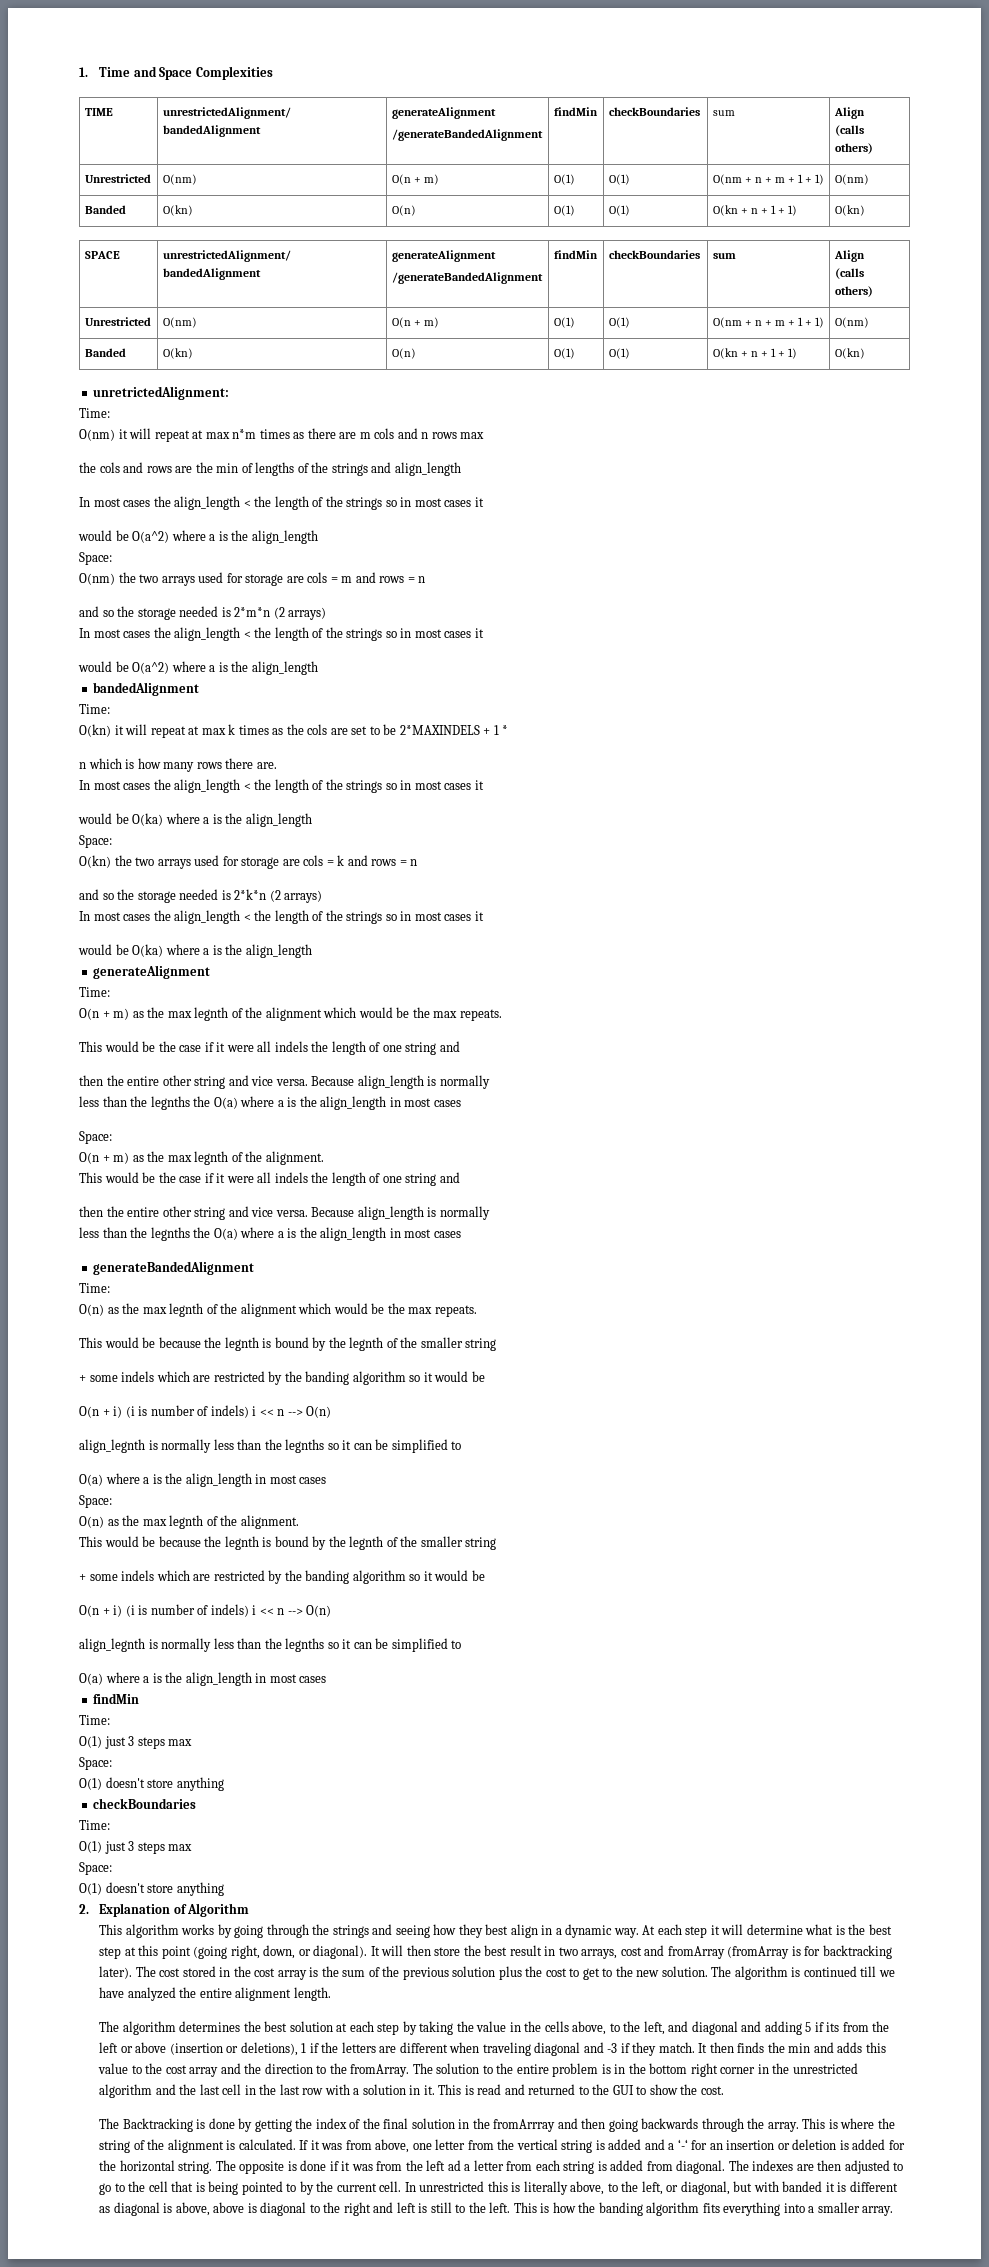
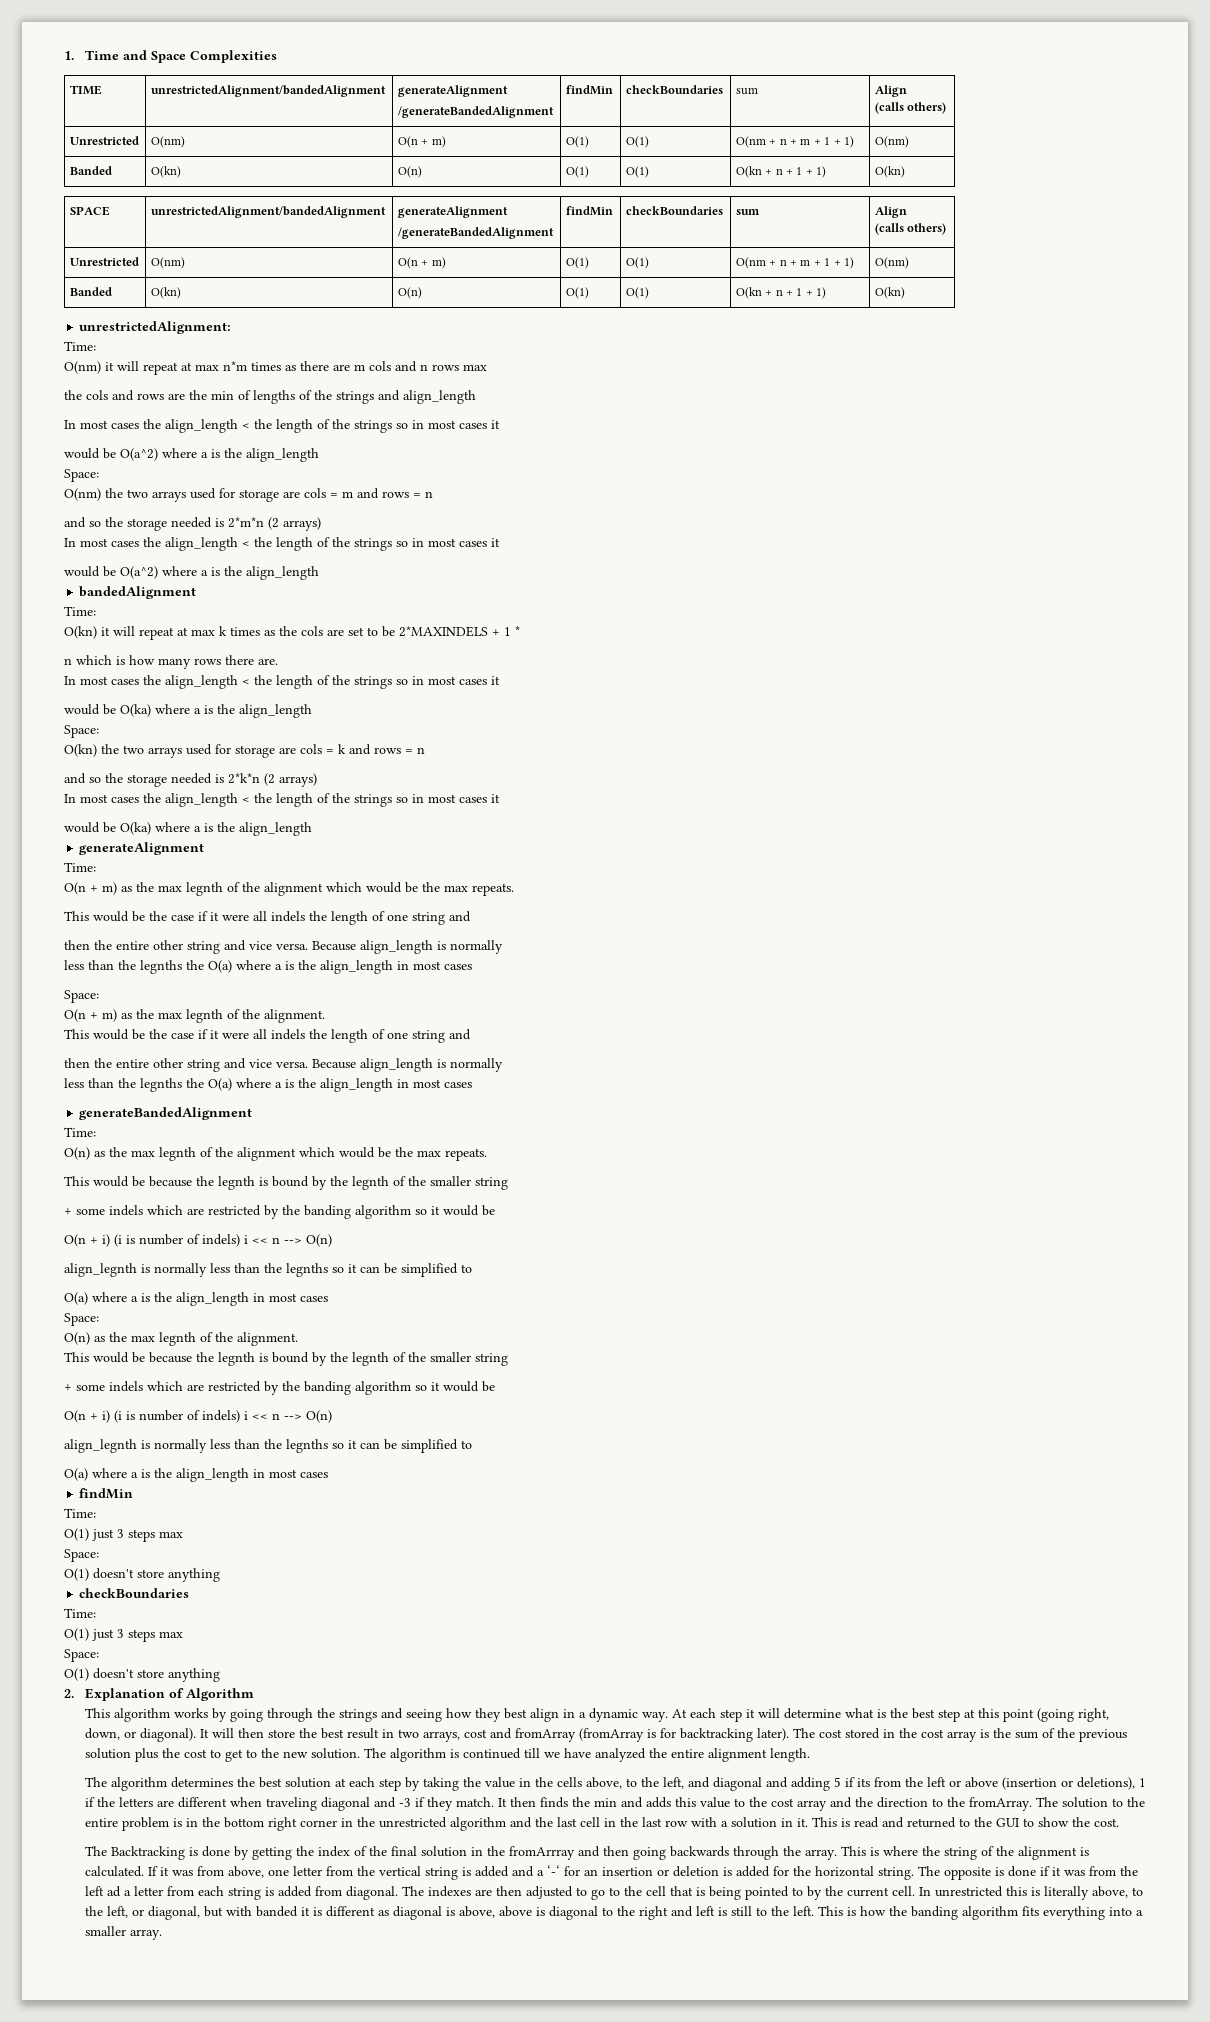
- unretrictedAlignment:
+ unrestrictedAlignment:

